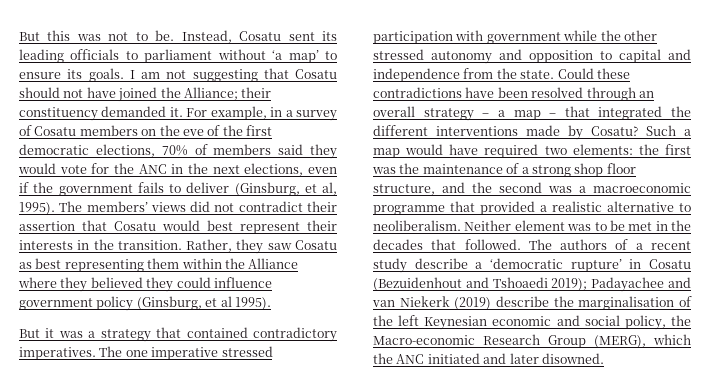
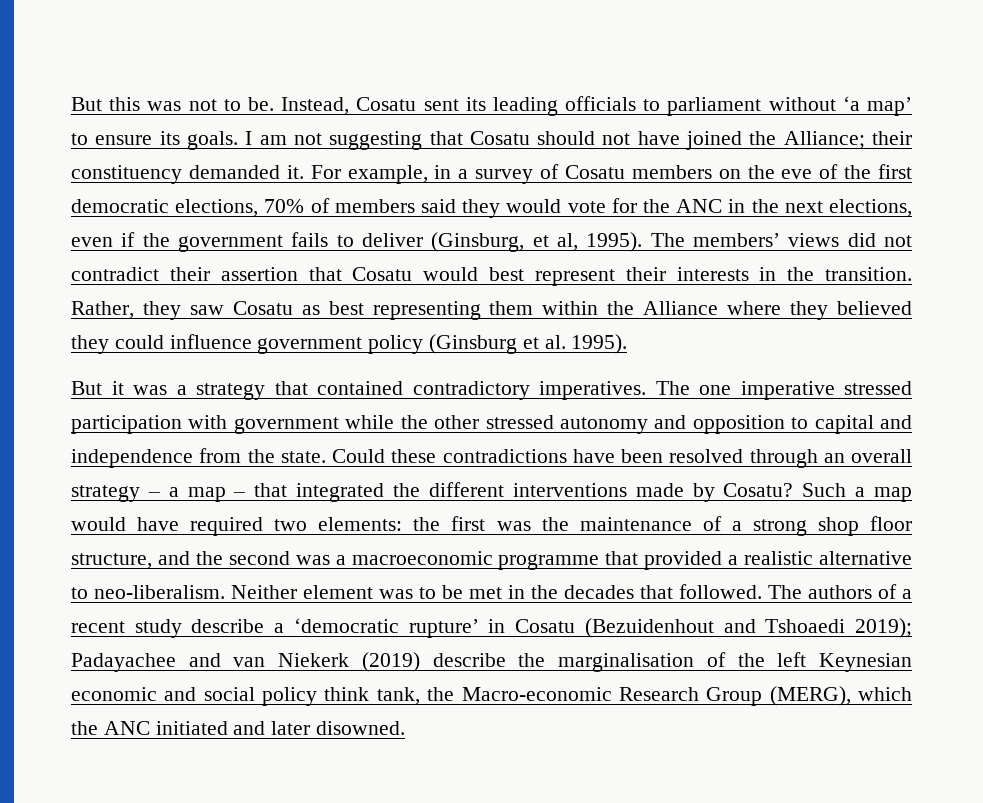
- Rather, they saw Cosatu as best representing them within the Alliance where they believed they could influence government policy (Ginsburg, et al 1995).
+ Rather, they saw Cosatu as best representing them within the Alliance where they believed they could influence government policy (Ginsburg et al. 1995).
- Such a map would have required two elements: the first was the maintenance of a strong shop floor structure, and the second was a macroeconomic programme that provided a realistic alternative to neoliberalism.
+ Such a map would have required two elements: the first was the maintenance of a strong shop floor structure, and the second was a macroeconomic programme that provided a realistic alternative to neo-liberalism.
- The authors of a recent study describe a ‘democratic rupture’ in Cosatu (Bezuidenhout and Tshoaedi 2019); Padayachee and van Niekerk (2019) describe the marginalisation of the left Keynesian economic and social policy, the Macro-economic Research Group (MERG), which the ANC initiated and later disowned.
+ The authors of a recent study describe a ‘democratic rupture’ in Cosatu (Bezuidenhout and Tshoaedi 2019); Padayachee and van Niekerk (2019) describe the marginalisation of the left Keynesian economic and social policy think tank, the Macro-economic Research Group (MERG), which the ANC initiated and later disowned.

